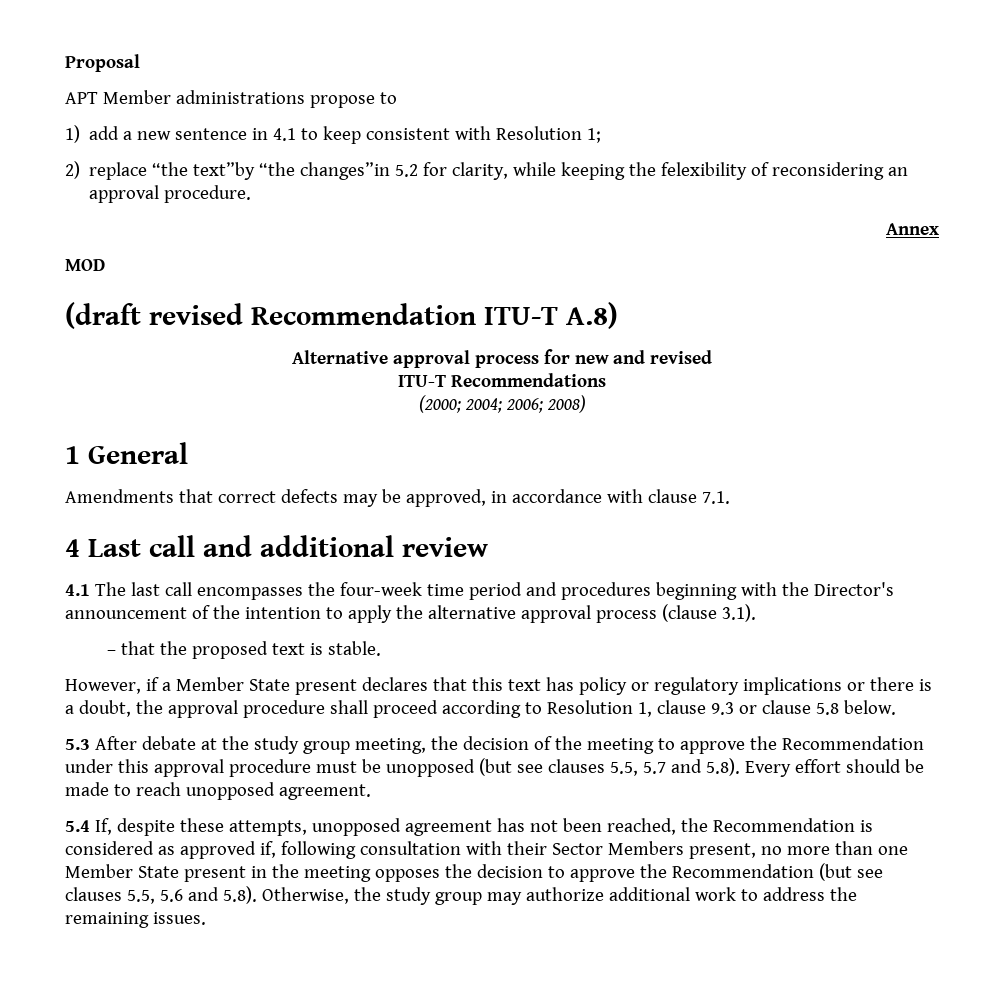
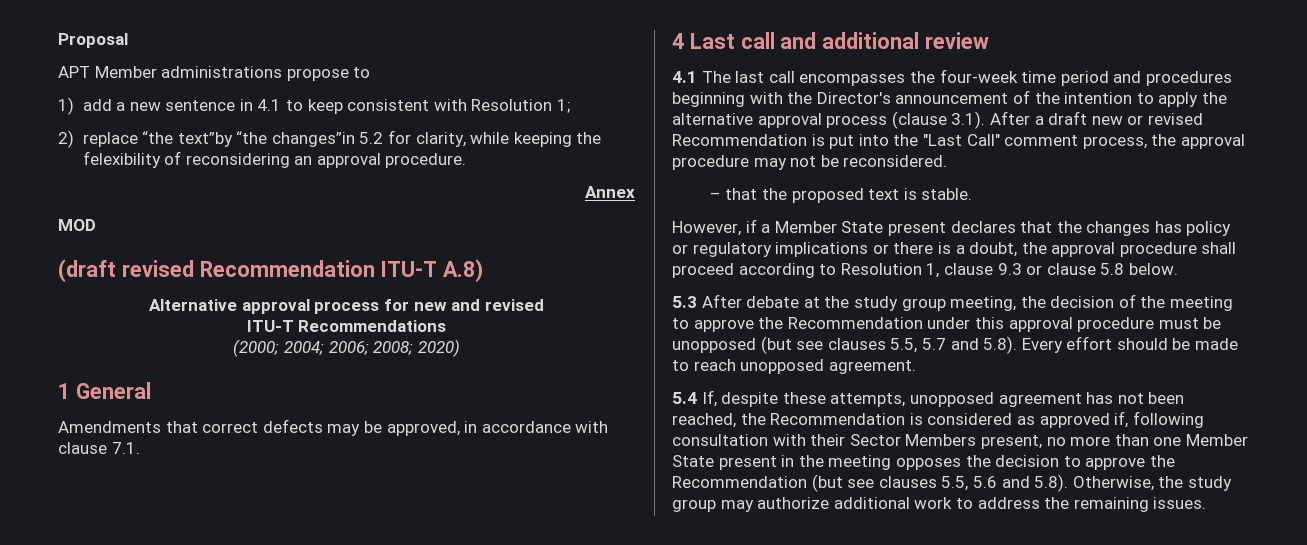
- (2000; 2004; 2006; 2008)
+ (2000; 2004; 2006; 2008; 2020)
- 4.1 The last call encompasses the four-week time period and procedures beginning with the Director's announcement of the intention to apply the alternative approval process (clause 3.1).
+ 4.1 The last call encompasses the four-week time period and procedures beginning with the Director's announcement of the intention to apply the alternative approval process (clause 3.1). After a draft new or revised Recommendation is put into the "Last Call" comment process, the approval procedure may not be reconsidered.
- However, if a Member State present declares that this text has policy or regulatory implications or there is a doubt, the approval procedure shall proceed according to Resolution 1, clause 9.3 or clause 5.8 below.
+ However, if a Member State present declares that the changes has policy or regulatory implications or there is a doubt, the approval procedure shall proceed according to Resolution 1, clause 9.3 or clause 5.8 below.

